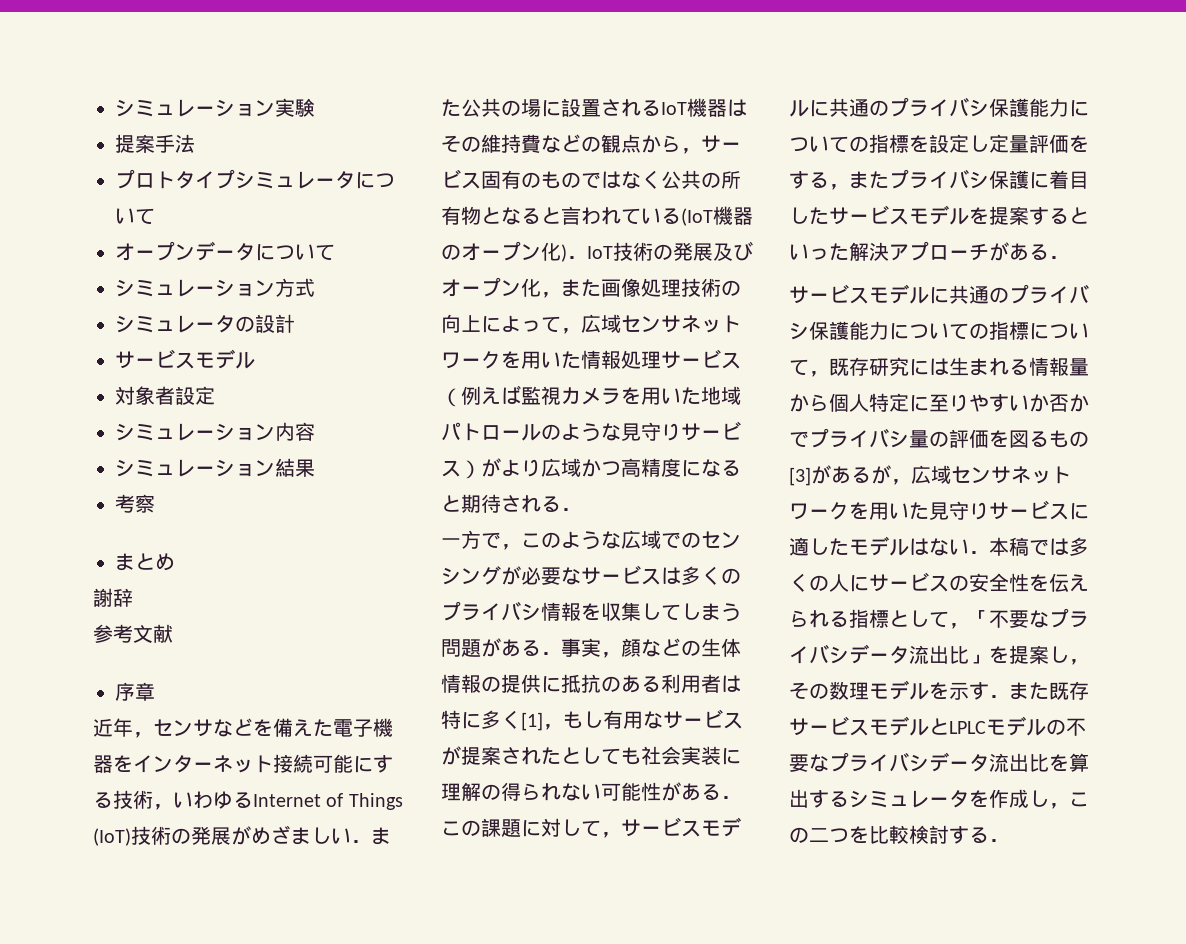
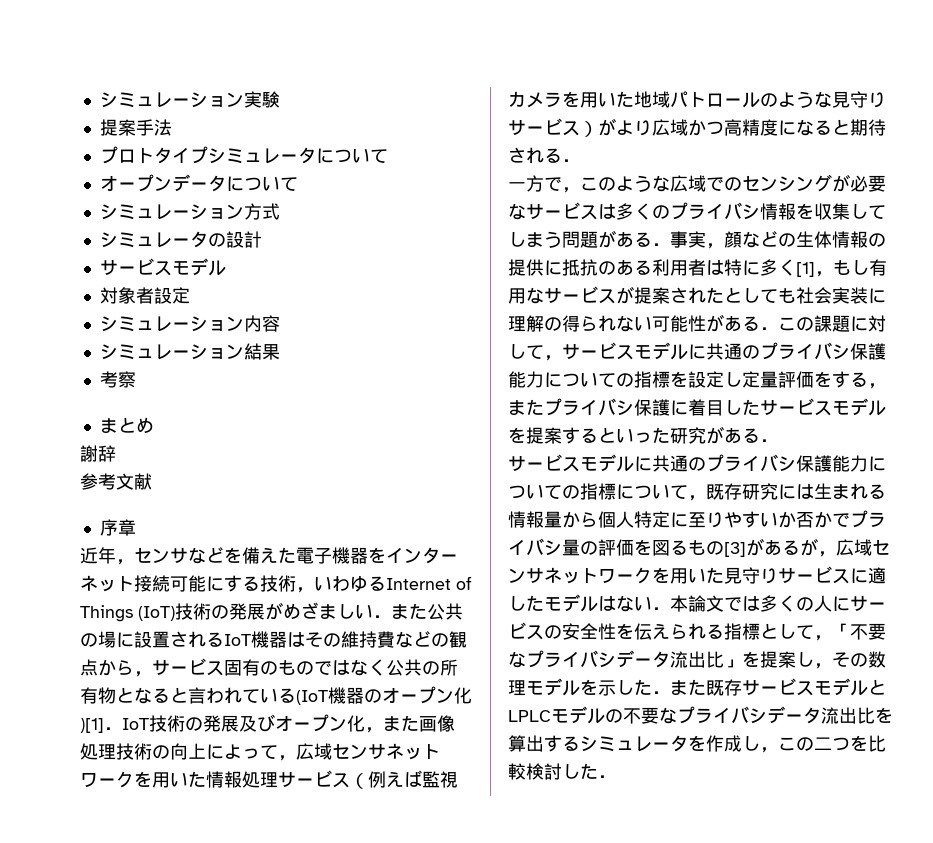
- 近年，センサなどを備えた電子機器をインターネット接続可能にする技術，いわゆるInternet of Things (IoT)技術の発展がめざましい．また公共の場に設置されるIoT機器はその維持費などの観点から，サービス固有のものではなく公共の所有物となると言われている(IoT機器のオープン化)．IoT技術の発展及びオープン化，また画像処理技術の向上によって，広域センサネットワークを用いた情報処理サービス（例えば監視カメラを用いた地域パトロールのような見守りサービス）がより広域かつ高精度になると期待される．
+ 近年，センサなどを備えた電子機器をインターネット接続可能にする技術，いわゆるInternet of Things (IoT)技術の発展がめざましい．また公共の場に設置されるIoT機器はその維持費などの観点から，サービス固有のものではなく公共の所有物となると言われている(IoT機器のオープン化)[1]．IoT技術の発展及びオープン化，また画像処理技術の向上によって，広域センサネットワークを用いた情報処理サービス（例えば監視カメラを用いた地域パトロールのような見守りサービス）がより広域かつ高精度になると期待される．
- 一方で，このような広域でのセンシングが必要なサービスは多くのプライバシ情報を収集してしまう問題がある．事実，顔などの生体情報の提供に抵抗のある利用者は特に多く[1]，もし有用なサービスが提案されたとしても社会実装に理解の得られない可能性がある．この課題に対して，サービスモデルに共通のプライバシ保護能力についての指標を設定し定量評価をする，またプライバシ保護に着目したサービスモデルを提案するといった解決アプローチがある．
+ 一方で，このような広域でのセンシングが必要なサービスは多くのプライバシ情報を収集してしまう問題がある．事実，顔などの生体情報の提供に抵抗のある利用者は特に多く[1]，もし有用なサービスが提案されたとしても社会実装に理解の得られない可能性がある．この課題に対して，サービスモデルに共通のプライバシ保護能力についての指標を設定し定量評価をする，またプライバシ保護に着目したサービスモデルを提案するといった研究がある．
- サービスモデルに共通のプライバシ保護能力についての指標について，既存研究には生まれる情報量から個人特定に至りやすいか否かでプライバシ量の評価を図るもの[3]があるが，広域センサネットワークを用いた見守りサービスに適したモデルはない．本稿では多くの人にサービスの安全性を伝えられる指標として，「不要なプライバシデータ流出比」を提案し，その数理モデルを示す．また既存サービスモデルとLPLCモデルの不要なプライバシデータ流出比を算出するシミュレータを作成し，この二つを比較検討する．
+ サービスモデルに共通のプライバシ保護能力についての指標について，既存研究には生まれる情報量から個人特定に至りやすいか否かでプライバシ量の評価を図るもの[3]があるが，広域センサネットワークを用いた見守りサービスに適したモデルはない．本論文では多くの人にサービスの安全性を伝えられる指標として，「不要なプライバシデータ流出比」を提案し，その数理モデルを示した．また既存サービスモデルとLPLCモデルの不要なプライバシデータ流出比を算出するシミュレータを作成し，この二つを比較検討した．

